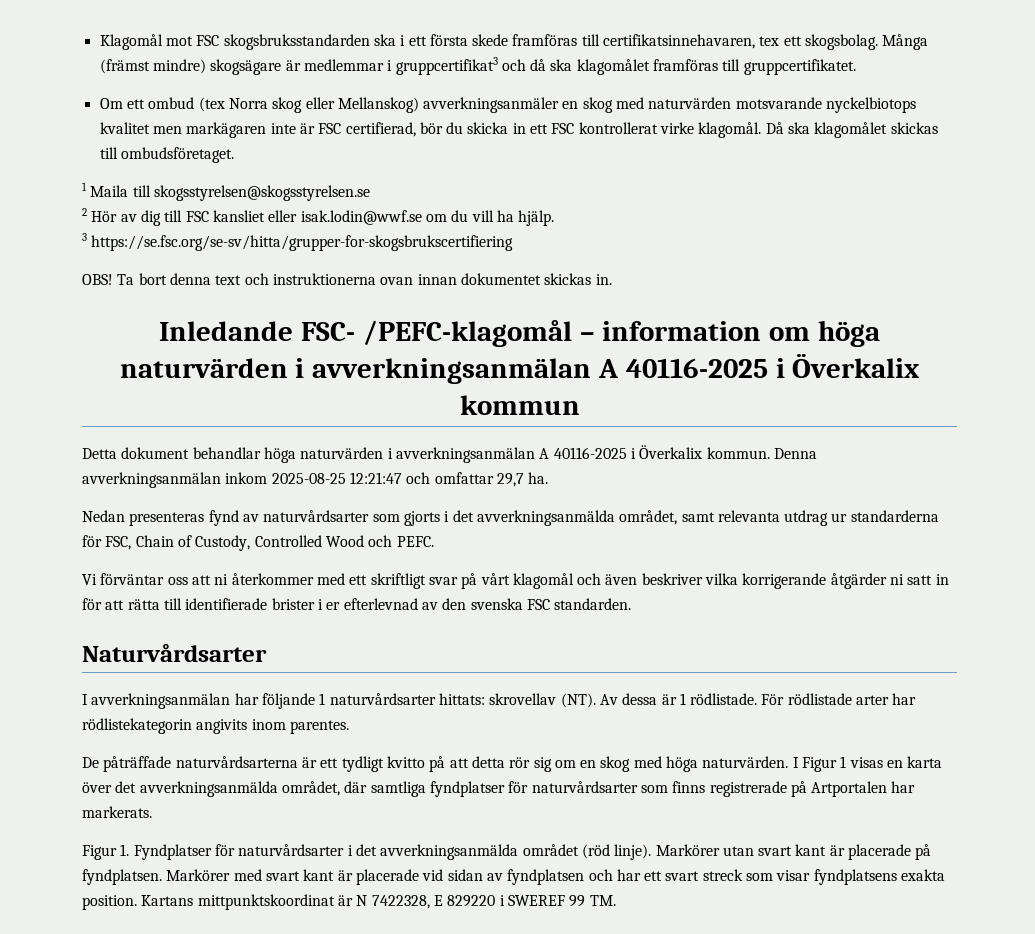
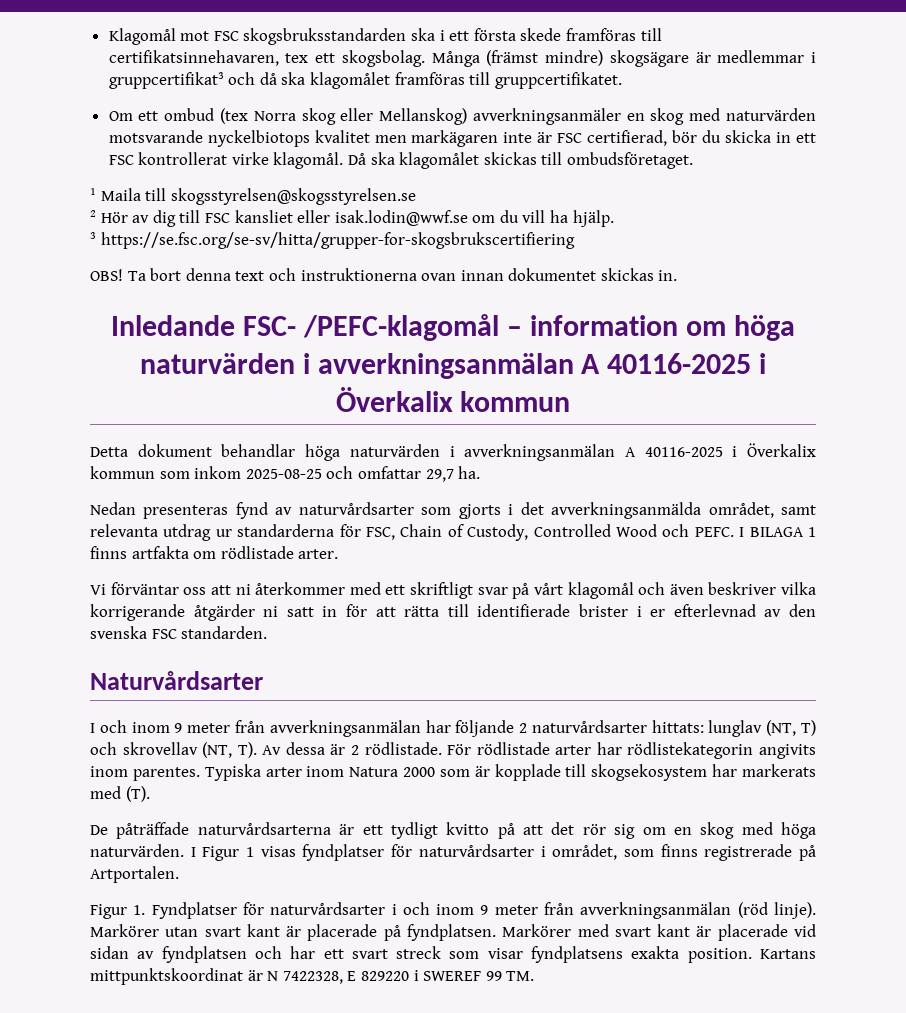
- Detta dokument behandlar höga naturvärden i avverkningsanmälan A 40116-2025 i Överkalix kommun. Denna avverkningsanmälan inkom 2025-08-25 12:21:47 och omfattar 29,7 ha.
+ Detta dokument behandlar höga naturvärden i avverkningsanmälan A 40116-2025 i Överkalix kommun som inkom 2025-08-25 och omfattar 29,7 ha.
+ I BILAGA 1 finns artfakta om rödlistade arter.
- I avverkningsanmälan har följande 1 naturvårdsarter hittats: skrovellav (NT). Av dessa är 1 rödlistade.
+ I och inom 9 meter från avverkningsanmälan har följande 2 naturvårdsarter hittats: lunglav (NT, T) och skrovellav (NT, T). Av dessa är 2 rödlistade.
+ Typiska arter inom Natura 2000 som är kopplade till skogsekosystem har markerats med (T).
- De påträffade naturvårdsarterna är ett tydligt kvitto på att detta rör sig om en skog med höga naturvärden.
+ De påträffade naturvårdsarterna är ett tydligt kvitto på att det rör sig om en skog med höga naturvärden.
- I Figur 1 visas en karta över det avverkningsanmälda området, där samtliga fyndplatser för naturvårdsarter som finns registrerade på Artportalen har markerats.
+ I Figur 1 visas fyndplatser för naturvårdsarter i området, som finns registrerade på Artportalen.
- Figur 1. Fyndplatser för naturvårdsarter i det avverkningsanmälda området (röd linje).
+ Figur 1. Fyndplatser för naturvårdsarter i och inom 9 meter från avverkningsanmälan (röd linje).

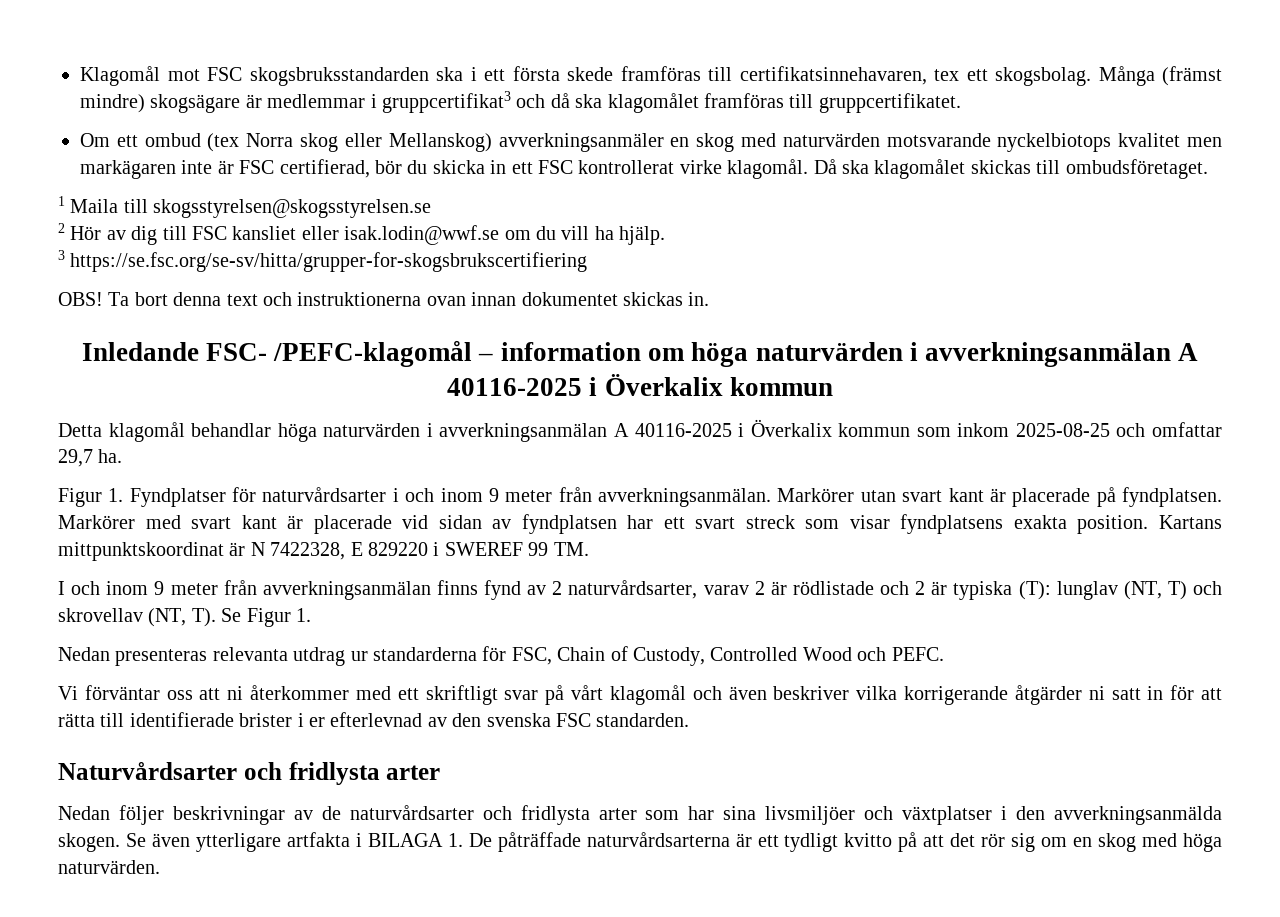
- Detta dokument behandlar höga naturvärden i avverkningsanmälan A 40116-2025 i Överkalix kommun som inkom 2025-08-25 och omfattar 29,7 ha.
+ Detta klagomål behandlar höga naturvärden i avverkningsanmälan A 40116-2025 i Överkalix kommun som inkom 2025-08-25 och omfattar 29,7 ha.
- Nedan presenteras fynd av naturvårdsarter som gjorts i det avverkningsanmälda området, samt relevanta utdrag ur standarderna för FSC, Chain of Custody, Controlled Wood och PEFC. I BILAGA 1 finns artfakta om rödlistade arter.
+ Figur 1. Fyndplatser för naturvårdsarter i och inom 9 meter från avverkningsanmälan. Markörer utan svart kant är placerade på fyndplatsen. Markörer med svart kant är placerade vid sidan av fyndplatsen har ett svart streck som visar fyndplatsens exakta position. Kartans mittpunktskoordinat är N 7422328, E 829220 i SWEREF 99 TM.
+ I och inom 9 meter från avverkningsanmälan finns fynd av 2 naturvårdsarter, varav 2 är rödlistade och 2 är typiska (T): lunglav (NT, T) och skrovellav (NT, T). Se Figur 1.
+ Nedan presenteras relevanta utdrag ur standarderna för FSC, Chain of Custody, Controlled Wood och PEFC.
- Naturvårdsarter
- I och inom 9 meter från avverkningsanmälan har följande 2 naturvårdsarter hittats: lunglav (NT, T) och skrovellav (NT, T). Av dessa är 2 rödlistade. För rödlistade arter har rödlistekategorin angivits inom parentes. Typiska arter inom Natura 2000 som är kopplade till skogsekosystem har markerats med (T).
- De påträffade naturvårdsarterna är ett tydligt kvitto på att det rör sig om en skog med höga naturvärden. I Figur 1 visas fyndplatser för naturvårdsarter i området, som finns registrerade på Artportalen.
- Figur 1. Fyndplatser för naturvårdsarter i och inom 9 meter från avverkningsanmälan (röd linje). Markörer utan svart kant är placerade på fyndplatsen. Markörer med svart kant är placerade vid sidan av fyndplatsen och har ett svart streck som visar fyndplatsens exakta position. Kartans mittpunktskoordinat är N 7422328, E 829220 i SWEREF 99 TM.
+ Naturvårdsarter och fridlysta arter
+ Nedan följer beskrivningar av de naturvårdsarter och fridlysta arter som har sina livsmiljöer och växtplatser i den avverkningsanmälda skogen. Se även ytterligare artfakta i BILAGA 1. De påträffade naturvårdsarterna är ett tydligt kvitto på att det rör sig om en skog med höga naturvärden.

